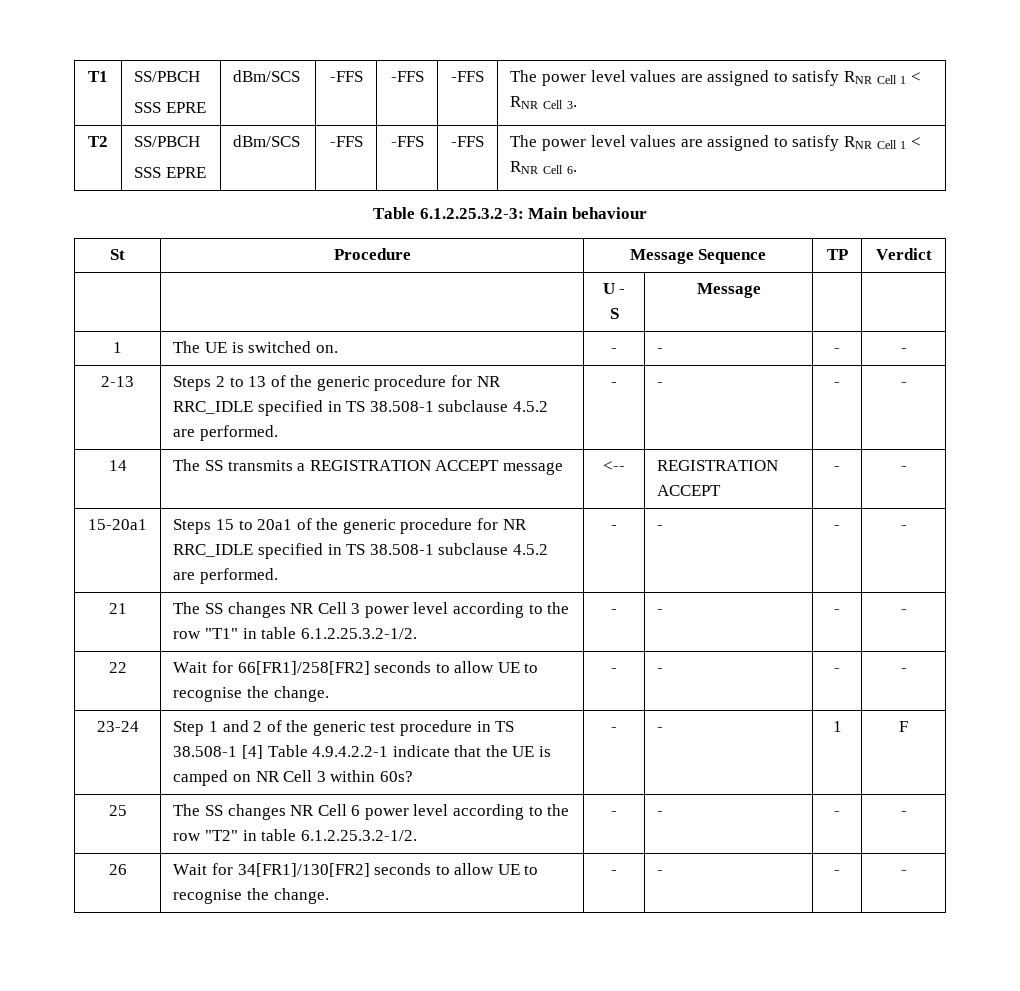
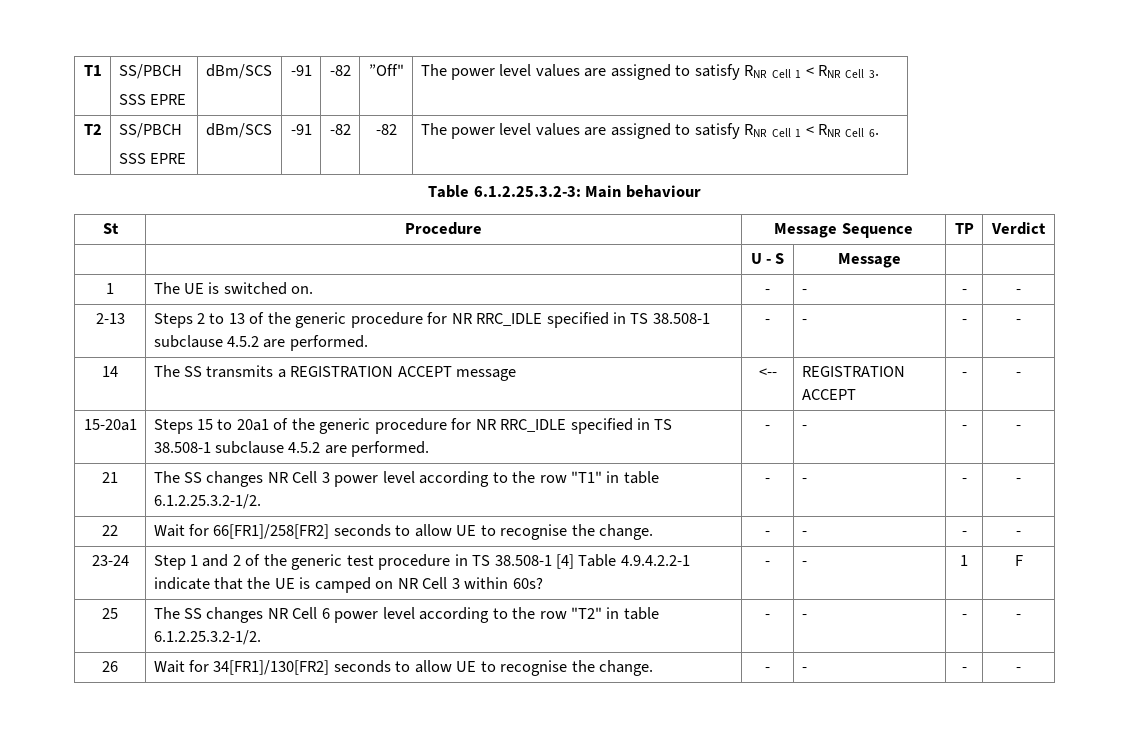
  T1 | SS/PBCH
- SSS EPRE | dBm/SCS | -FFS | -FFS | -FFS | The power level values are assigned to satisfy RNR Cell 1 < RNR Cell 3.
+ SSS EPRE | dBm/SCS | -91 | -82 | ”Off" | The power level values are assigned to satisfy RNR Cell 1 < RNR Cell 3.
  T2 | SS/PBCH
- SSS EPRE | dBm/SCS | -FFS | -FFS | -FFS | The power level values are assigned to satisfy RNR Cell 1 < RNR Cell 6.
+ SSS EPRE | dBm/SCS | -91 | -82 | -82 | The power level values are assigned to satisfy RNR Cell 1 < RNR Cell 6.

